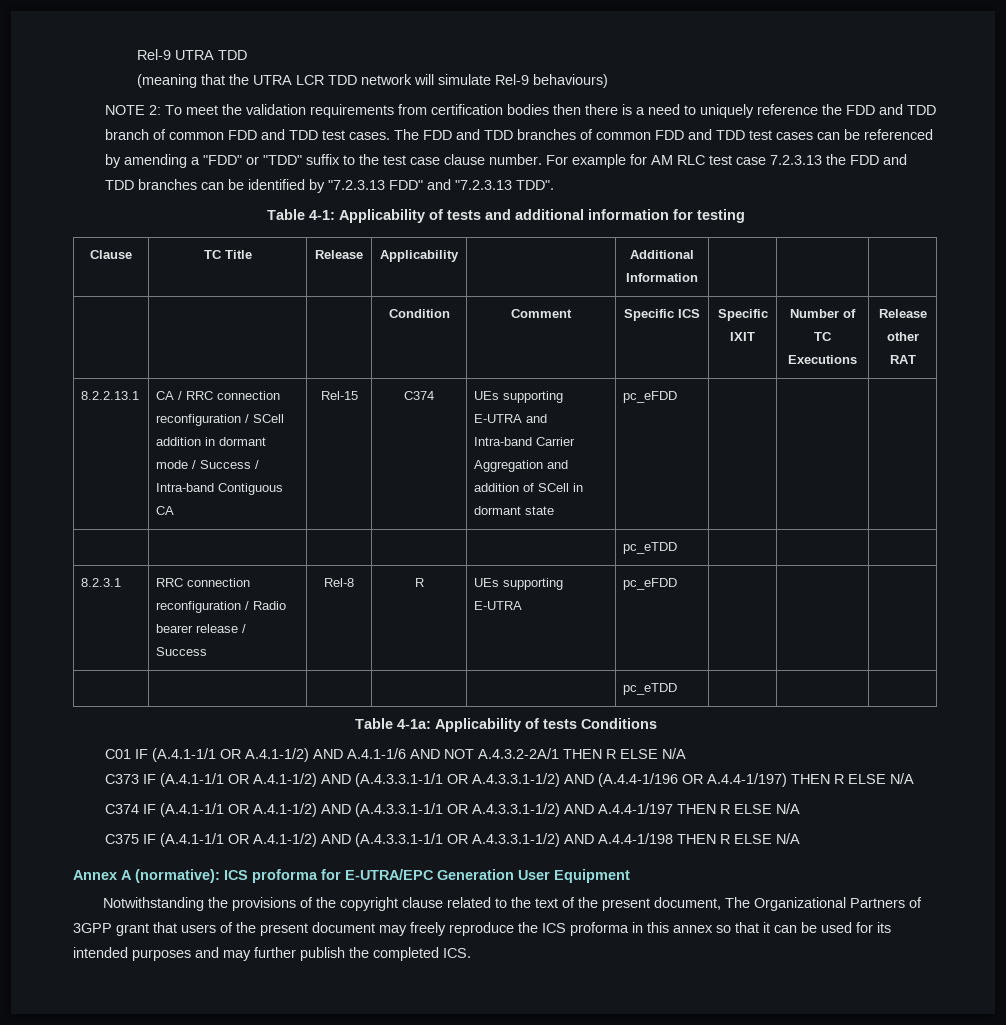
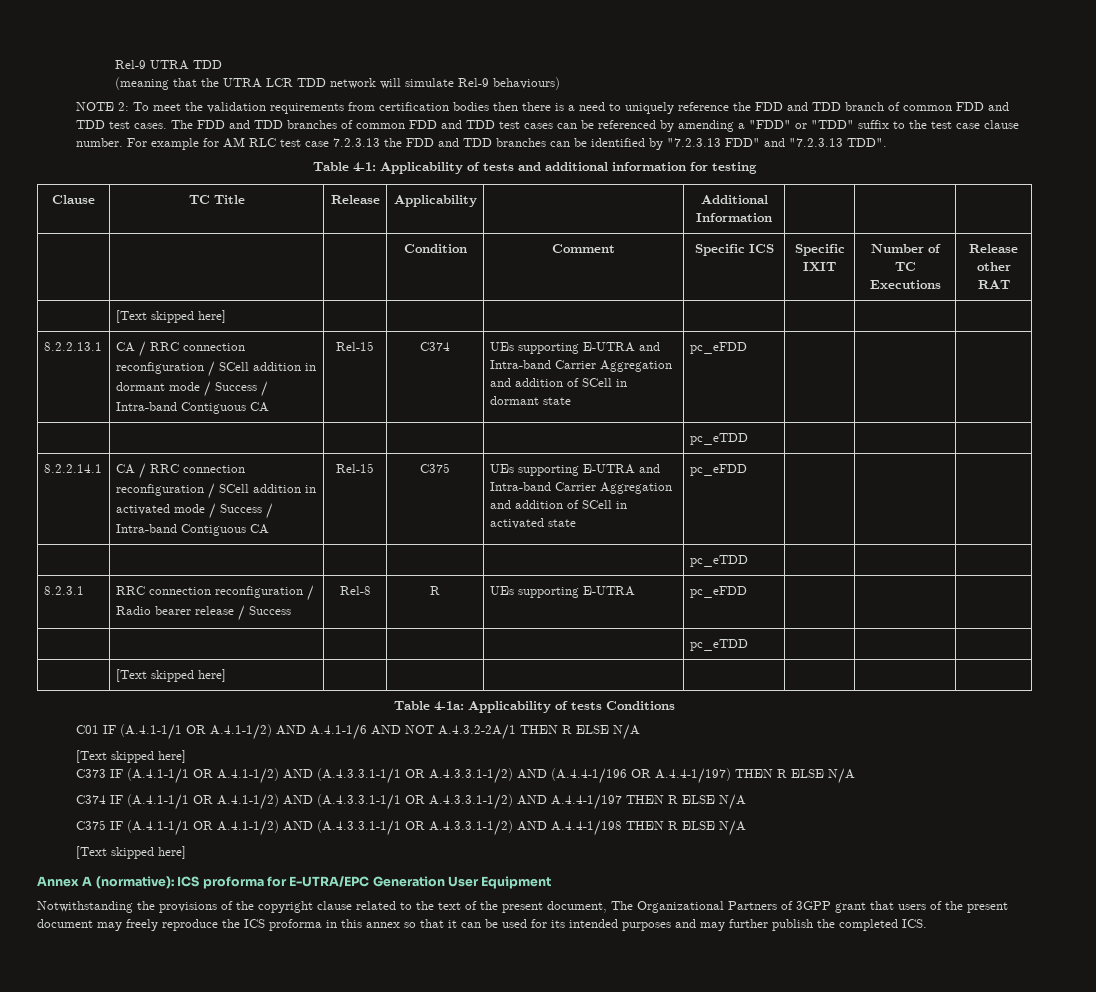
  | | | Condition | Comment | Specific ICS | Specific IXIT | Number of TC Executions | Release other RAT
+ | [Text skipped here] | | | | | | |
+ 8.2.2.14.1 | CA / RRC connection reconfiguration / SCell addition in activated mode / Success / Intra-band Contiguous CA | Rel-15 | C375 | UEs supporting E-UTRA and Intra-band Carrier Aggregation and addition of SCell in activated state | pc_eFDD | | |
+ | | | | | pc_eTDD | | |
  8.2.3.1 | RRC connection reconfiguration / Radio bearer release / Success | Rel-8 | R | UEs supporting E-UTRA | pc_eFDD | | |
  | | | | | pc_eTDD | | |
+ | [Text skipped here] | | | | | | |
  C01 IF (A.4.1-1/1 OR A.4.1-1/2) AND A.4.1-1/6 AND NOT A.4.3.2-2A/1 THEN R ELSE N/A
+ [Text skipped here]
  C375 IF (A.4.1-1/1 OR A.4.1-1/2) AND (A.4.3.3.1-1/1 OR A.4.3.3.1-1/2) AND A.4.4-1/198 THEN R ELSE N/A
+ [Text skipped here]

